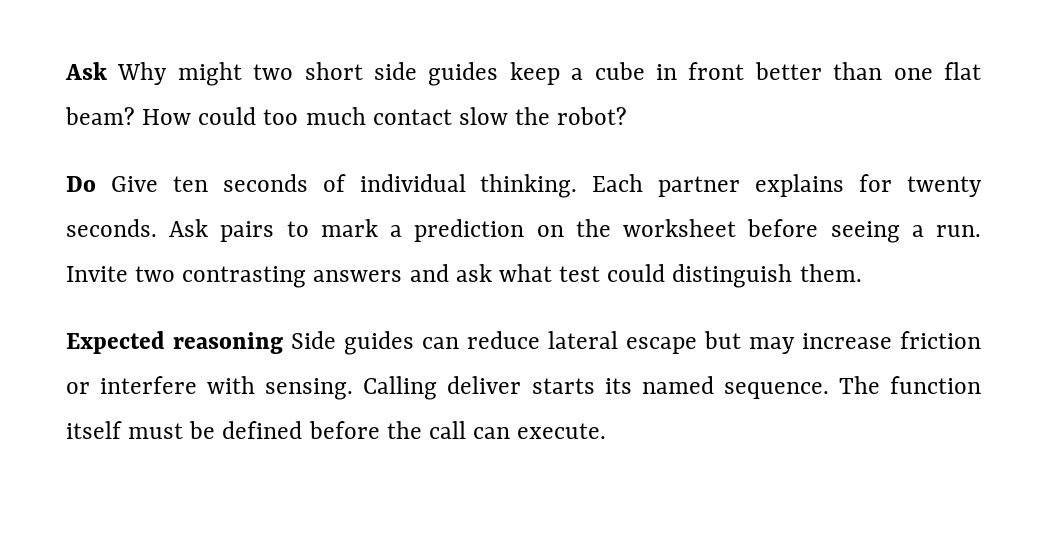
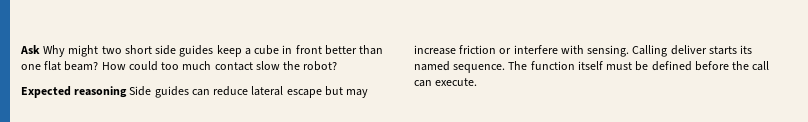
- Do Give ten seconds of individual thinking. Each partner explains for twenty seconds. Ask pairs to mark a prediction on the worksheet before seeing a run. Invite two contrasting answers and ask what test could distinguish them.

